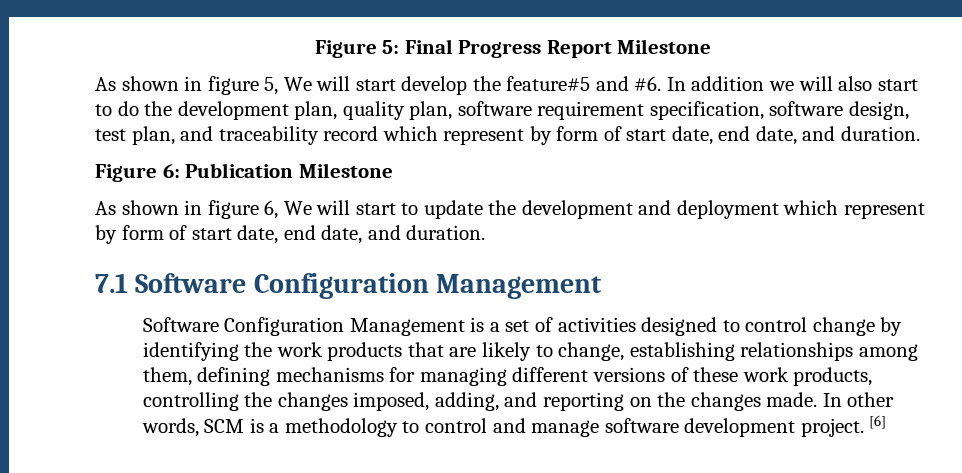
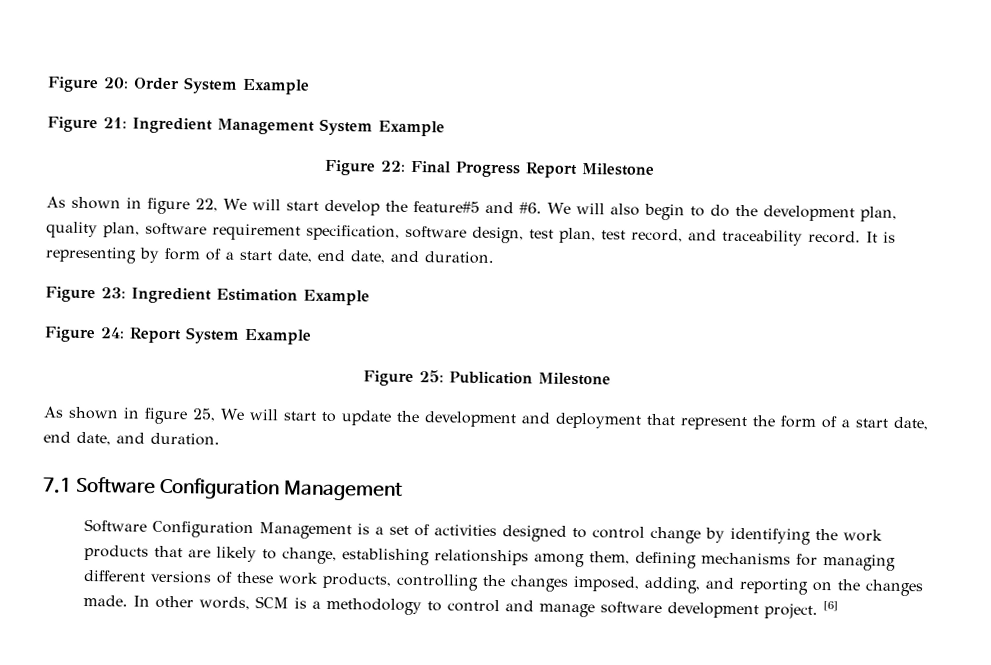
- Figure 5: Final Progress Report Milestone
+ Figure 20: Order System Example
+ Figure 21: Ingredient Management System Example
+ Figure 22: Final Progress Report Milestone
- As shown in figure 5, We will start develop the feature#5 and #6.
+ As shown in figure 22, We will start develop the feature#5 and #6.
- In addition we will also start to do the development plan, quality plan, software requirement specification, software design, test plan, and traceability record which represent by form of start date, end date, and duration.
+ We will also begin to do the development plan, quality plan, software requirement specification, software design, test plan, test record, and traceability record. It is representing by form of a start date, end date, and duration.
- Figure 6: Publication Milestone
+ Figure 23: Ingredient Estimation Example
+ Figure 24: Report System Example
+ Figure 25: Publication Milestone
- As shown in figure 6, We will start to update the development and deployment which represent by form of start date, end date, and duration.
+ As shown in figure 25, We will start to update the development and deployment that represent the form of a start date, end date, and duration.

